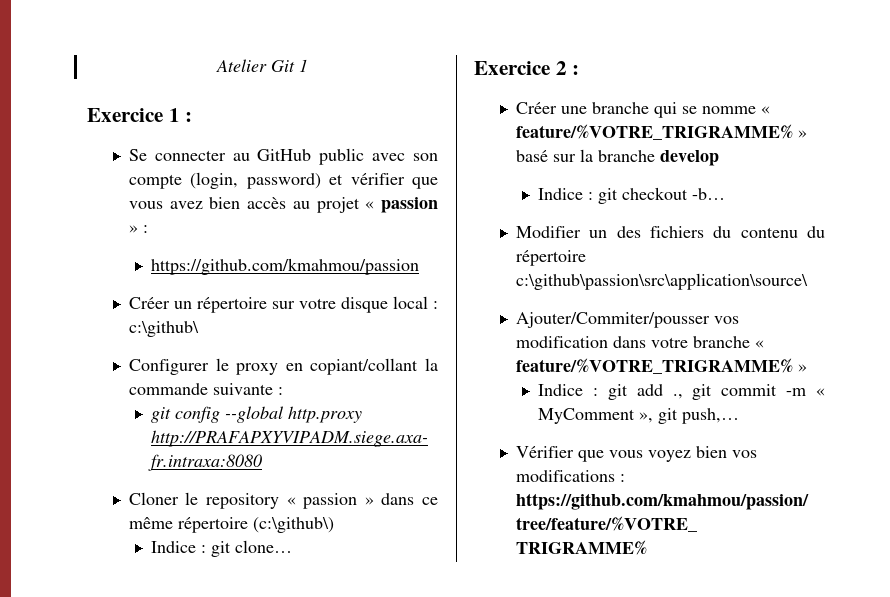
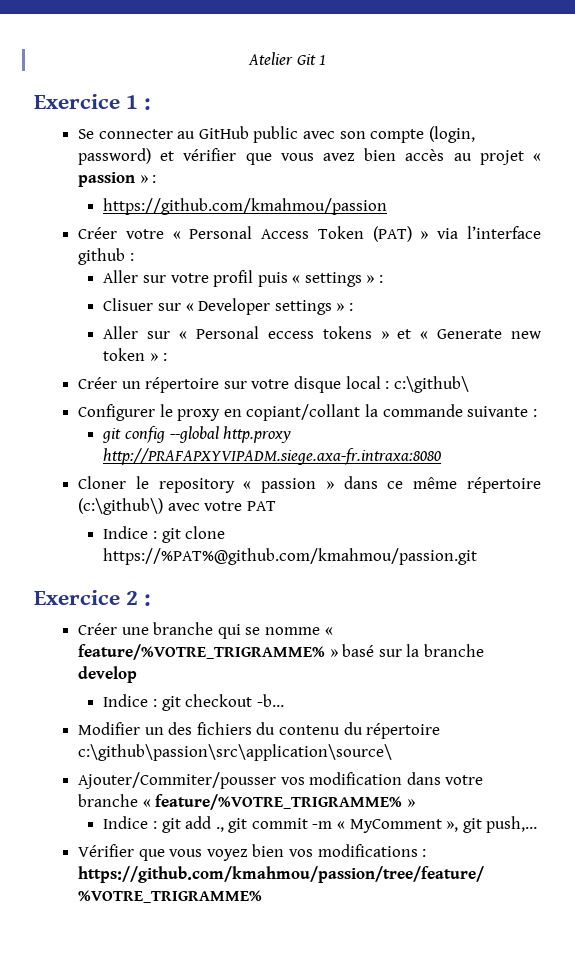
+ Créer votre « Personal Access Token (PAT) » via l’interface github :
+ Aller sur votre profil puis « settings » :
+ Clisuer sur « Developer settings » :
+ Aller sur « Personal eccess tokens » et « Generate new token » :
- Cloner le repository « passion » dans ce même répertoire (c:\github\)
- Indice : git clone…
+ Cloner le repository « passion » dans ce même répertoire (c:\github\) avec votre PAT
+ Indice : git clone https://%PAT%@github.com/kmahmou/passion.git

